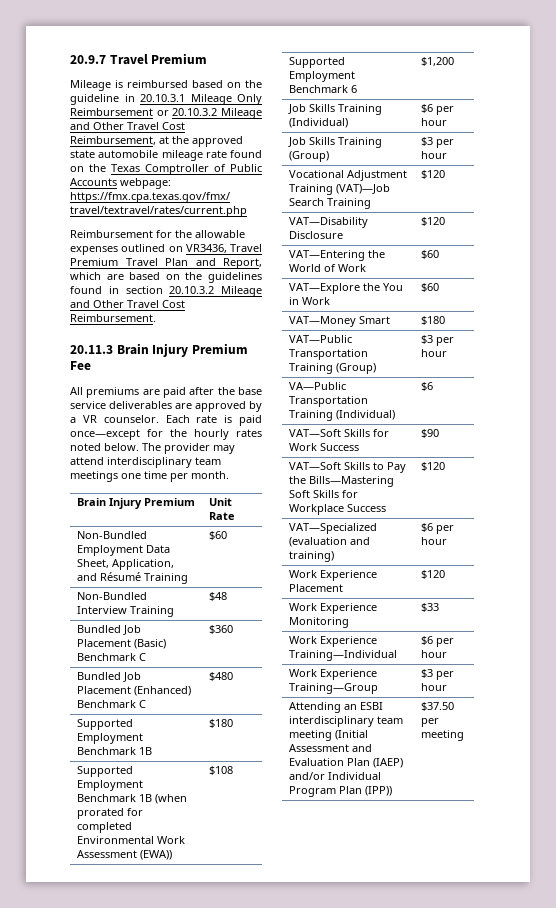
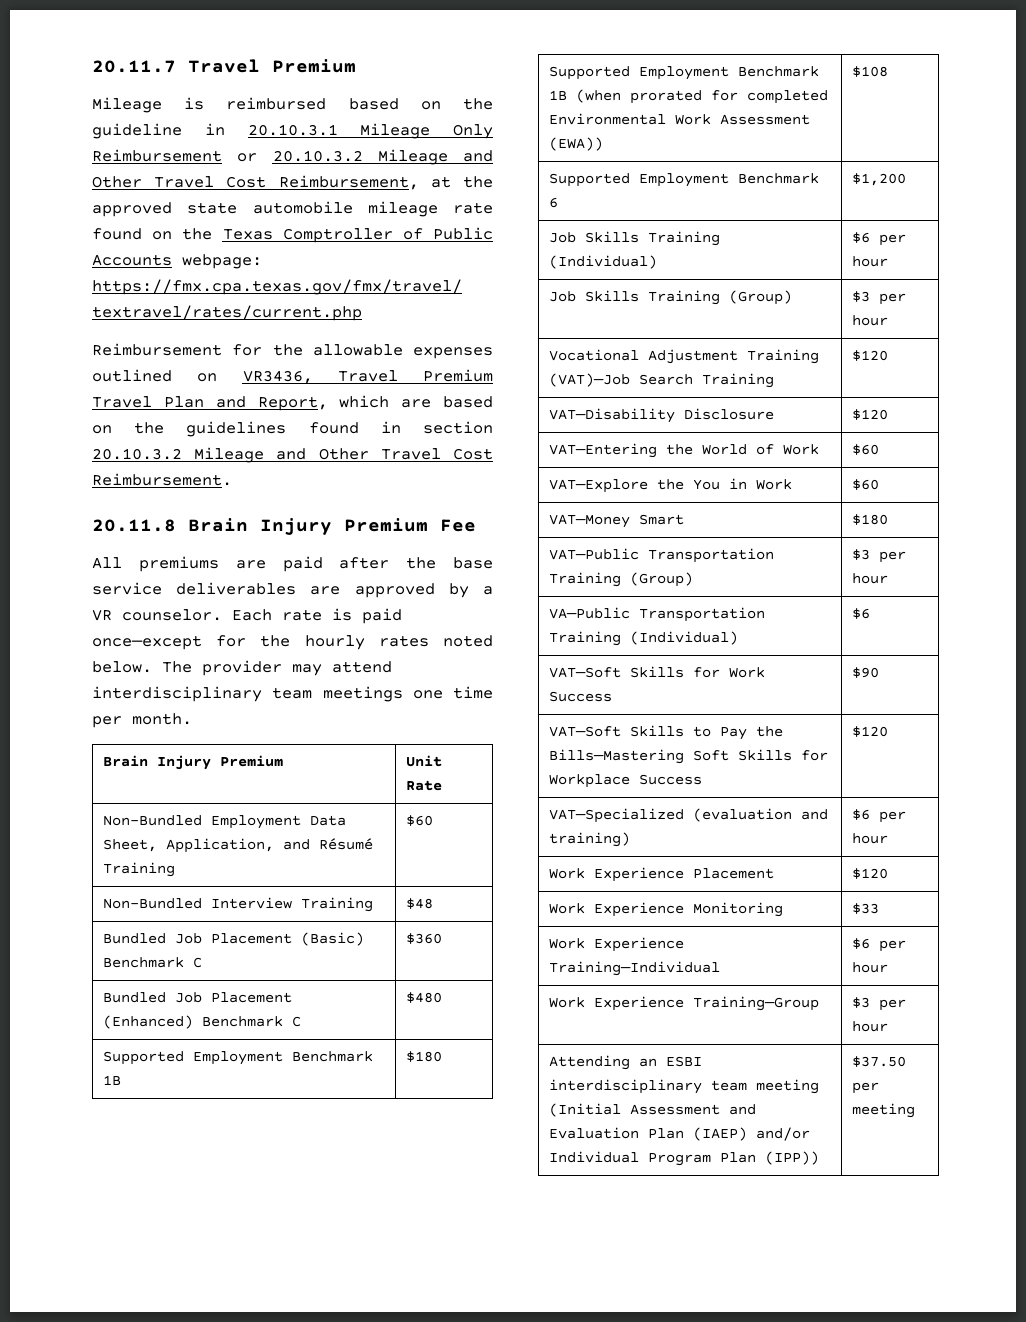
- 20.9.7 Travel Premium
+ 20.11.7 Travel Premium
- 20.11.3 Brain Injury Premium Fee
+ 20.11.8 Brain Injury Premium Fee

